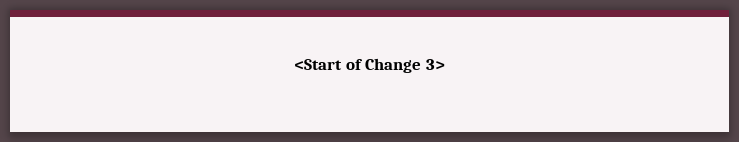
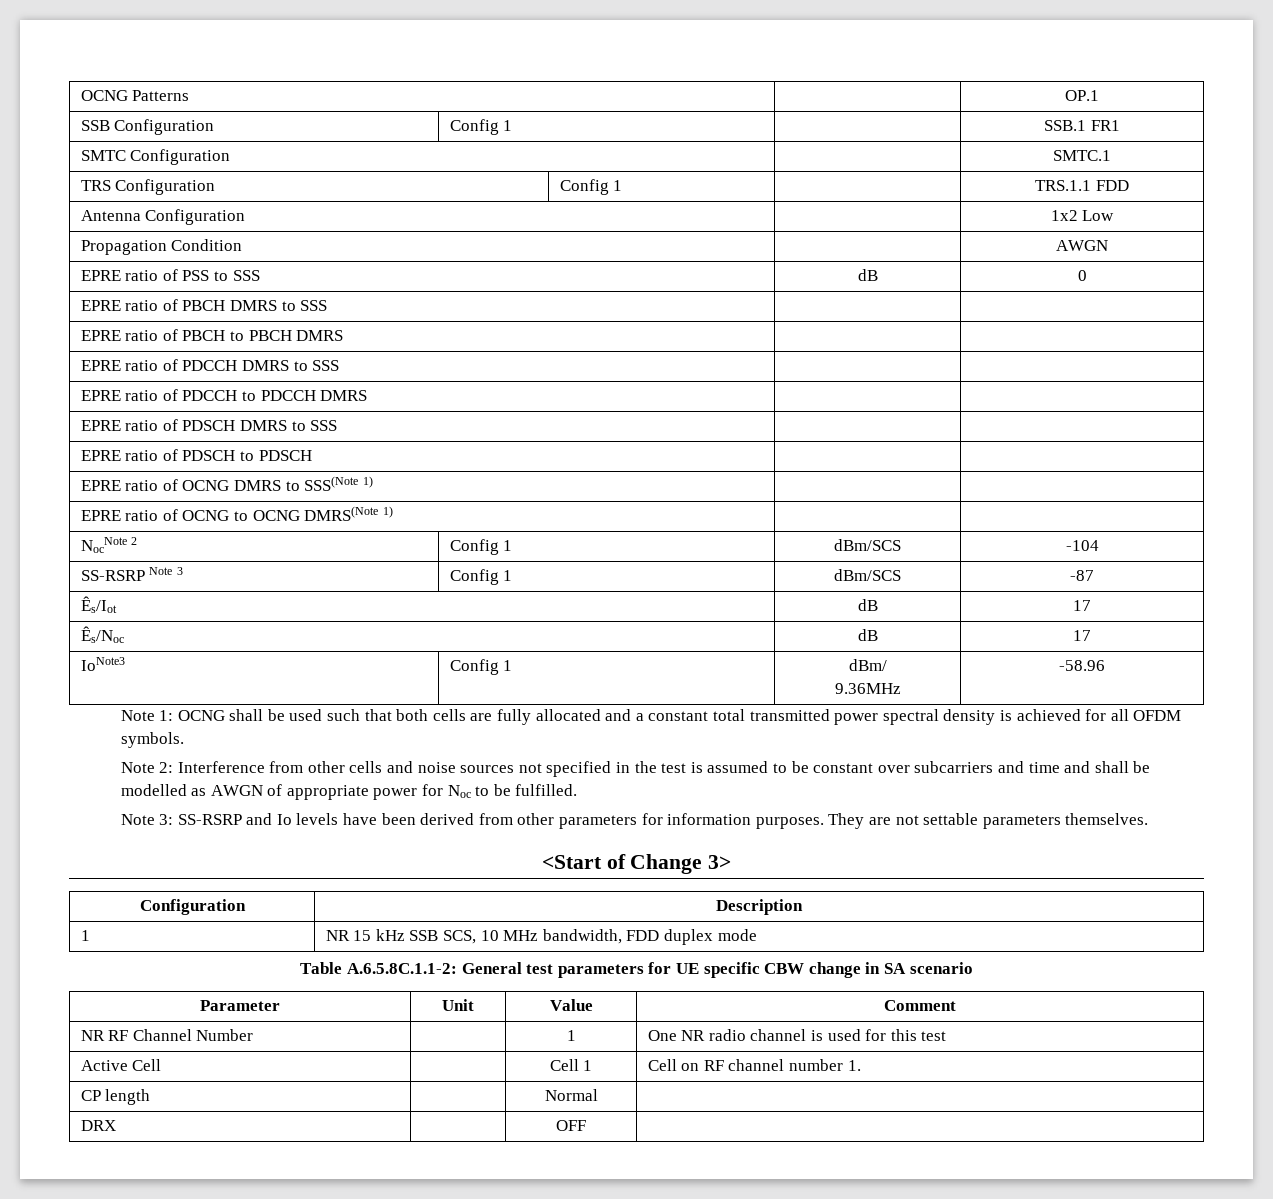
+ OCNG Patterns | | OP.1
+ SSB Configuration | Config 1 | | SSB.1 FR1
+ SMTC Configuration | | SMTC.1
+ TRS Configuration | Config 1 | | TRS.1.1 FDD
+ Antenna Configuration | | 1x2 Low
+ Propagation Condition | | AWGN
+ EPRE ratio of PSS to SSS | dB | 0
+ EPRE ratio of PBCH DMRS to SSS | |
+ EPRE ratio of PBCH to PBCH DMRS | |
+ EPRE ratio of PDCCH DMRS to SSS | |
+ EPRE ratio of PDCCH to PDCCH DMRS | |
+ EPRE ratio of PDSCH DMRS to SSS | |
+ EPRE ratio of PDSCH to PDSCH | |
+ EPRE ratio of OCNG DMRS to SSS(Note 1) | |
+ EPRE ratio of OCNG to OCNG DMRS(Note 1) | |
+ NocNote 2 | Config 1 | dBm/SCS | -104
+ SS-RSRP Note 3 | Config 1 | dBm/SCS | -87
+ Ês/Iot | dB | 17
+ Ês/Noc | dB | 17
+ IoNote3 | Config 1 | dBm/
+ 9.36MHz | -58.96
+ Note 1: OCNG shall be used such that both cells are fully allocated and a constant total transmitted power spectral density is achieved for all OFDM symbols.
+ Note 2: Interference from other cells and noise sources not specified in the test is assumed to be constant over subcarriers and time and shall be modelled as AWGN of appropriate power for Noc to be fulfilled.
+ Note 3: SS-RSRP and Io levels have been derived from other parameters for information purposes. They are not settable parameters themselves.
  <Start of Change 3>
+ Configuration | Description
+ 1 | NR 15 kHz SSB SCS, 10 MHz bandwidth, FDD duplex mode
+ Table A.6.5.8C.1.1-2: General test parameters for UE specific CBW change in SA scenario
+ Parameter | Unit | Value | Comment
+ NR RF Channel Number | | 1 | One NR radio channel is used for this test
+ Active Cell | | Cell 1 | Cell on RF channel number 1.
+ CP length | | Normal |
+ DRX | | OFF |

